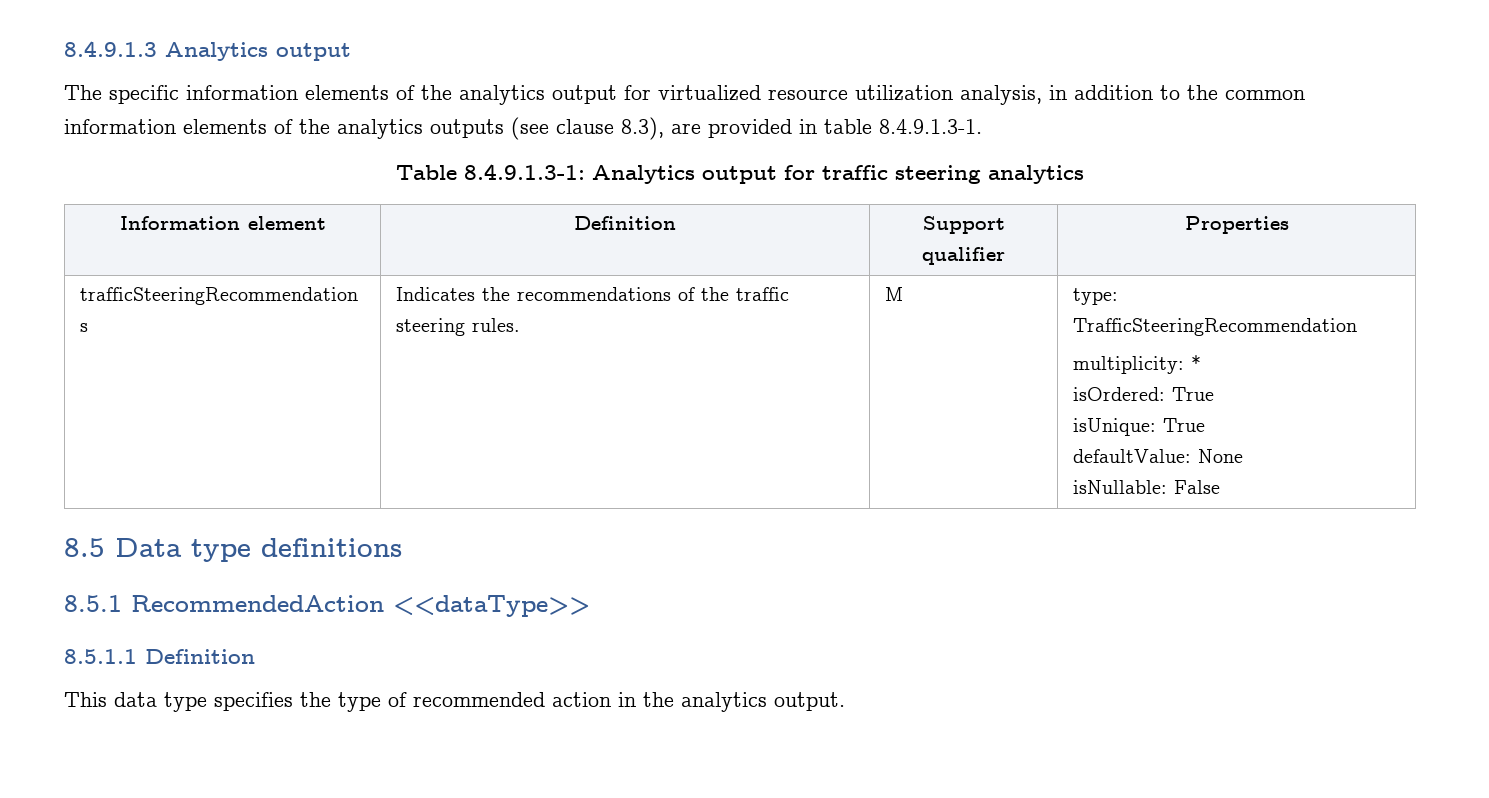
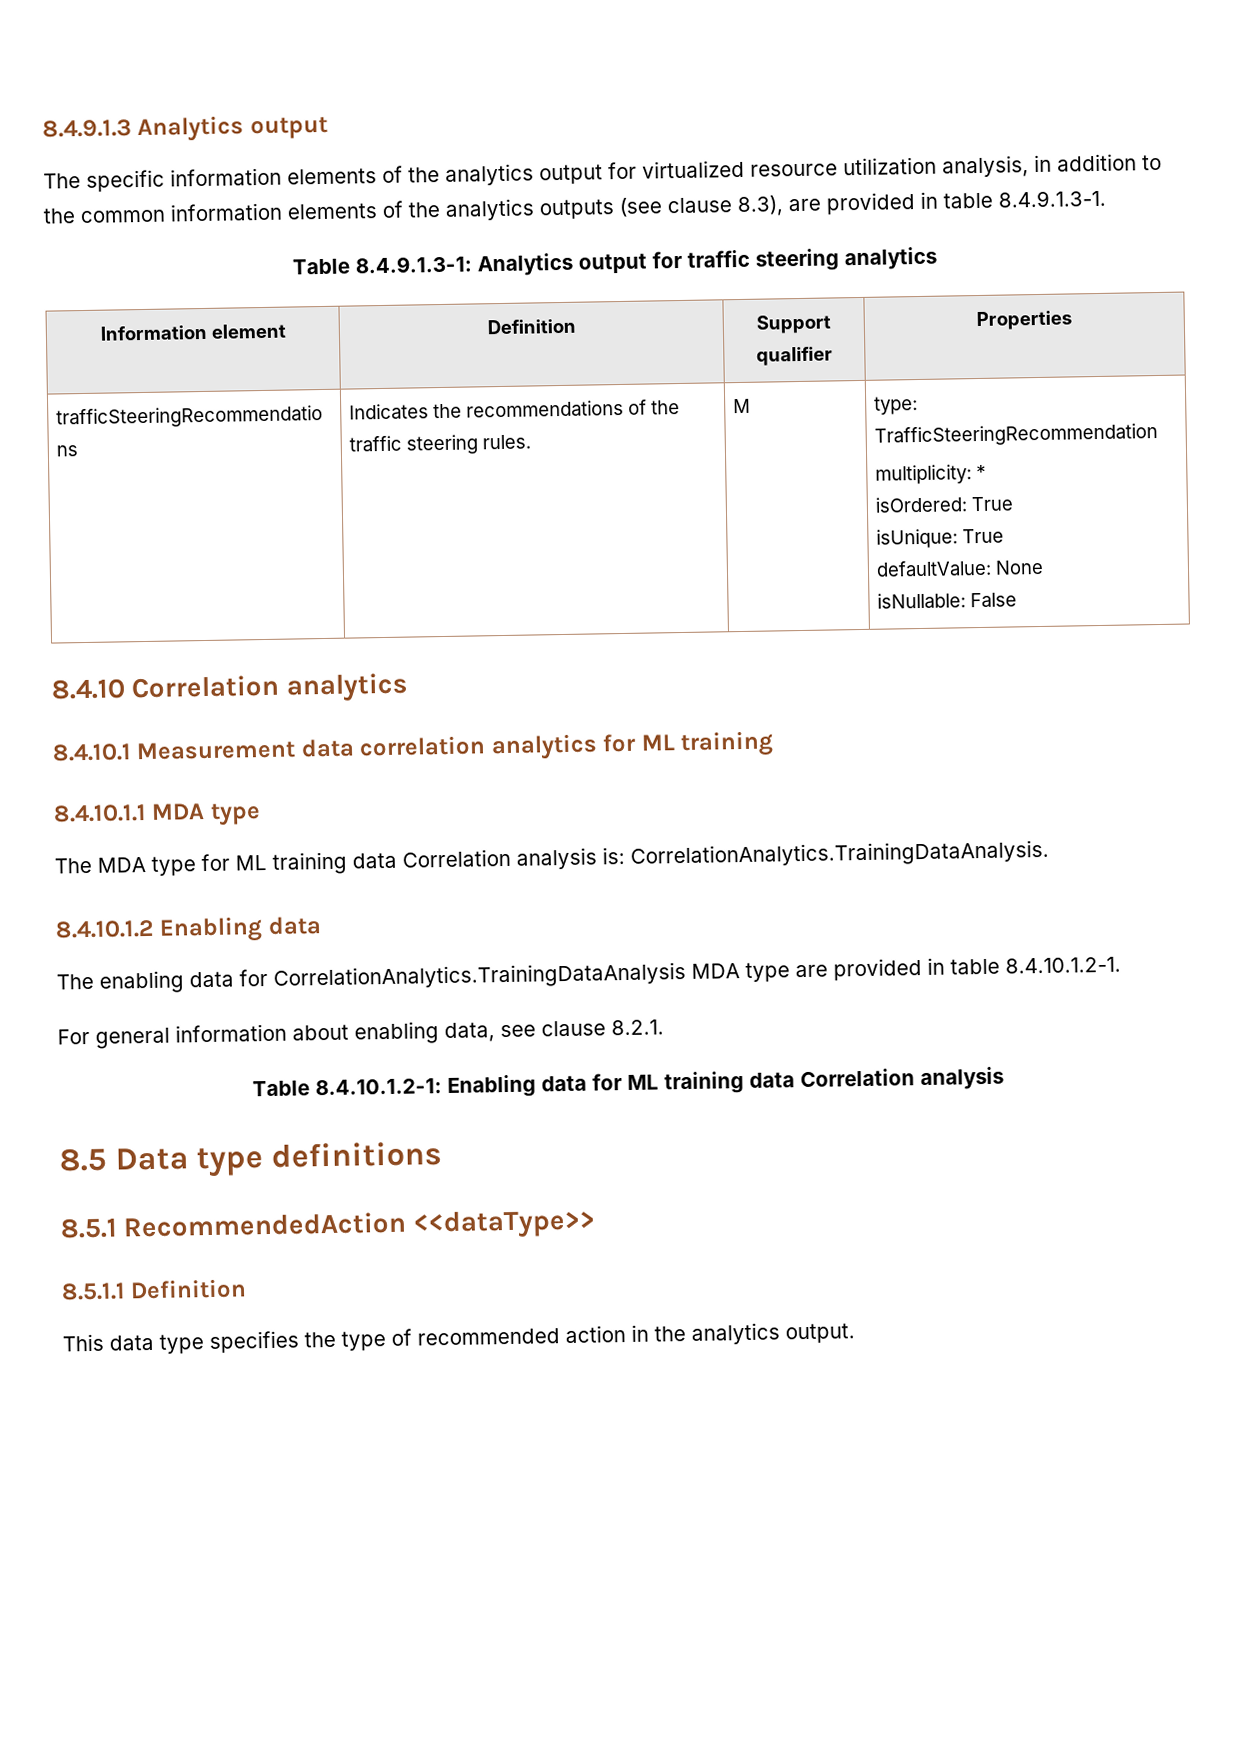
+ 8.4.10 Correlation analytics
+ 8.4.10.1 Measurement data correlation analytics for ML training
+ 8.4.10.1.1 MDA type
+ The MDA type for ML training data Correlation analysis is: CorrelationAnalytics.TrainingDataAnalysis.
+ 8.4.10.1.2 Enabling data
+ The enabling data for CorrelationAnalytics.TrainingDataAnalysis MDA type are provided in table 8.4.10.1.2-1.
+ For general information about enabling data, see clause 8.2.1.
+ Table 8.4.10.1.2-1: Enabling data for ML training data Correlation analysis

